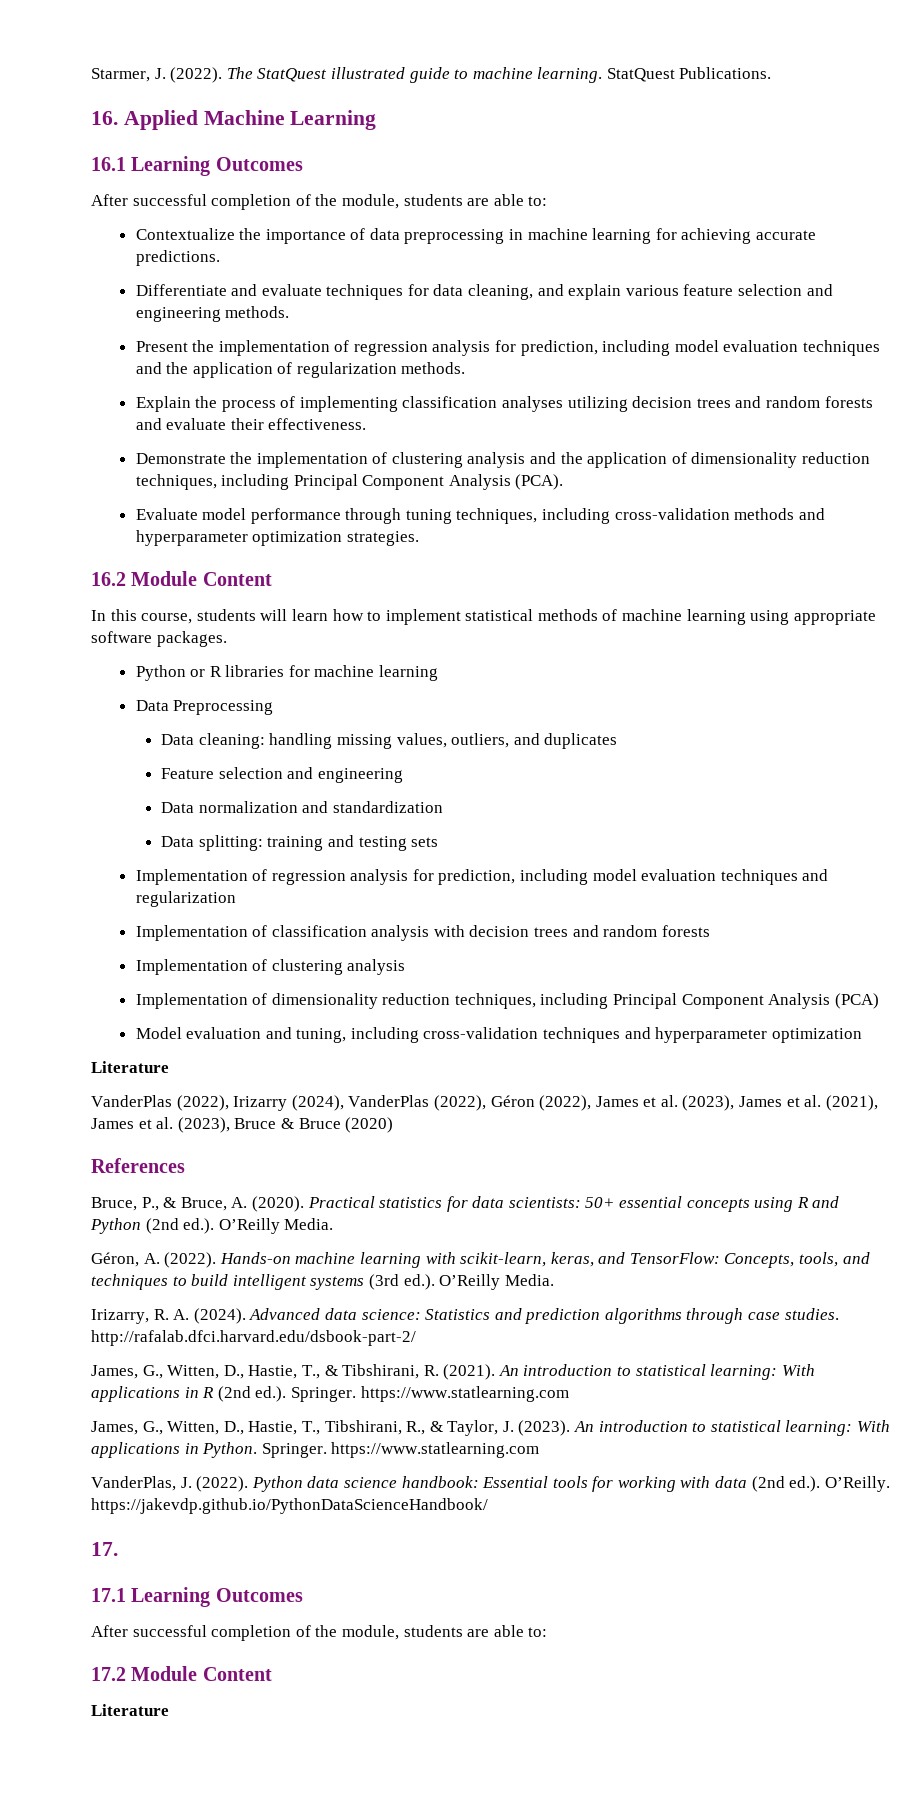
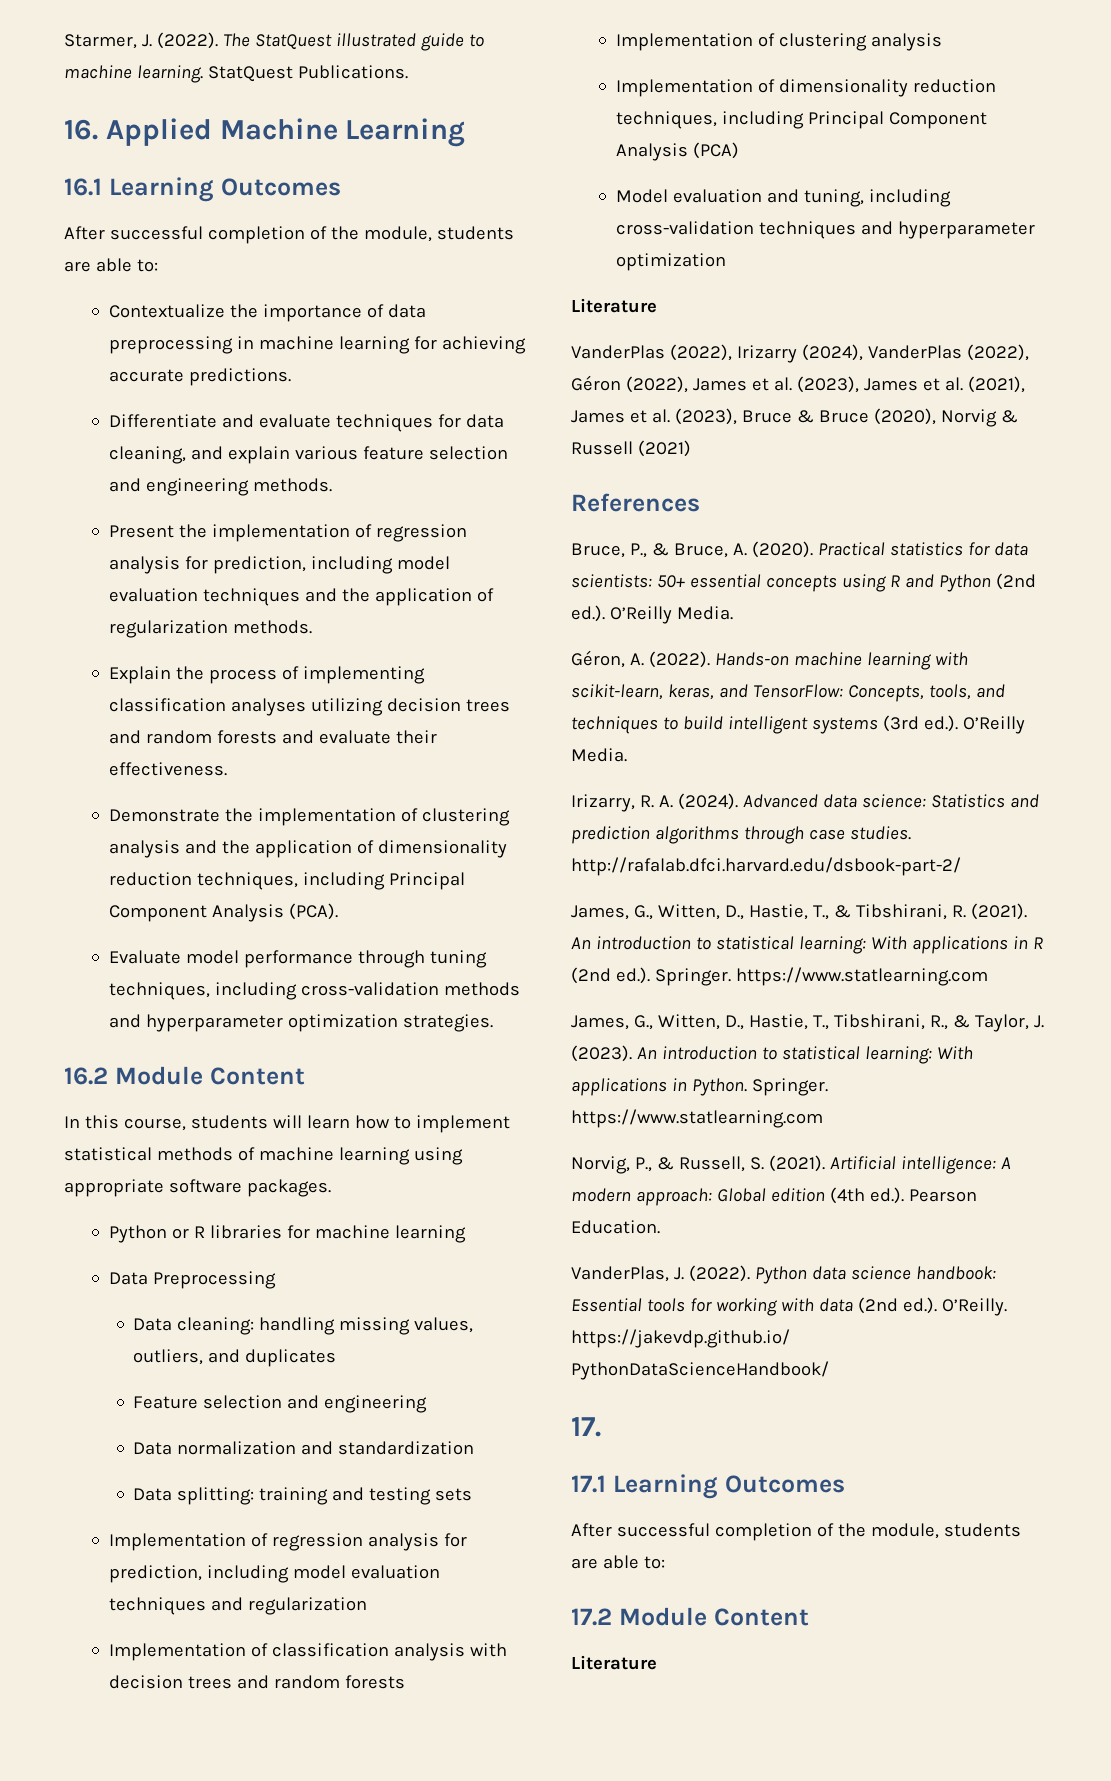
- VanderPlas (2022), Irizarry (2024), VanderPlas (2022), Géron (2022), James et al. (2023), James et al. (2021), James et al. (2023), Bruce & Bruce (2020)
+ VanderPlas (2022), Irizarry (2024), VanderPlas (2022), Géron (2022), James et al. (2023), James et al. (2021), James et al. (2023), Bruce & Bruce (2020), Norvig & Russell (2021)
+ Norvig, P., & Russell, S. (2021). Artificial intelligence: A modern approach: Global edition (4th ed.). Pearson Education.

